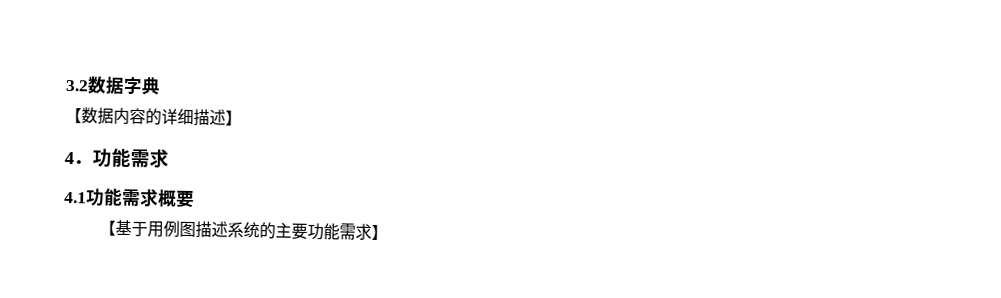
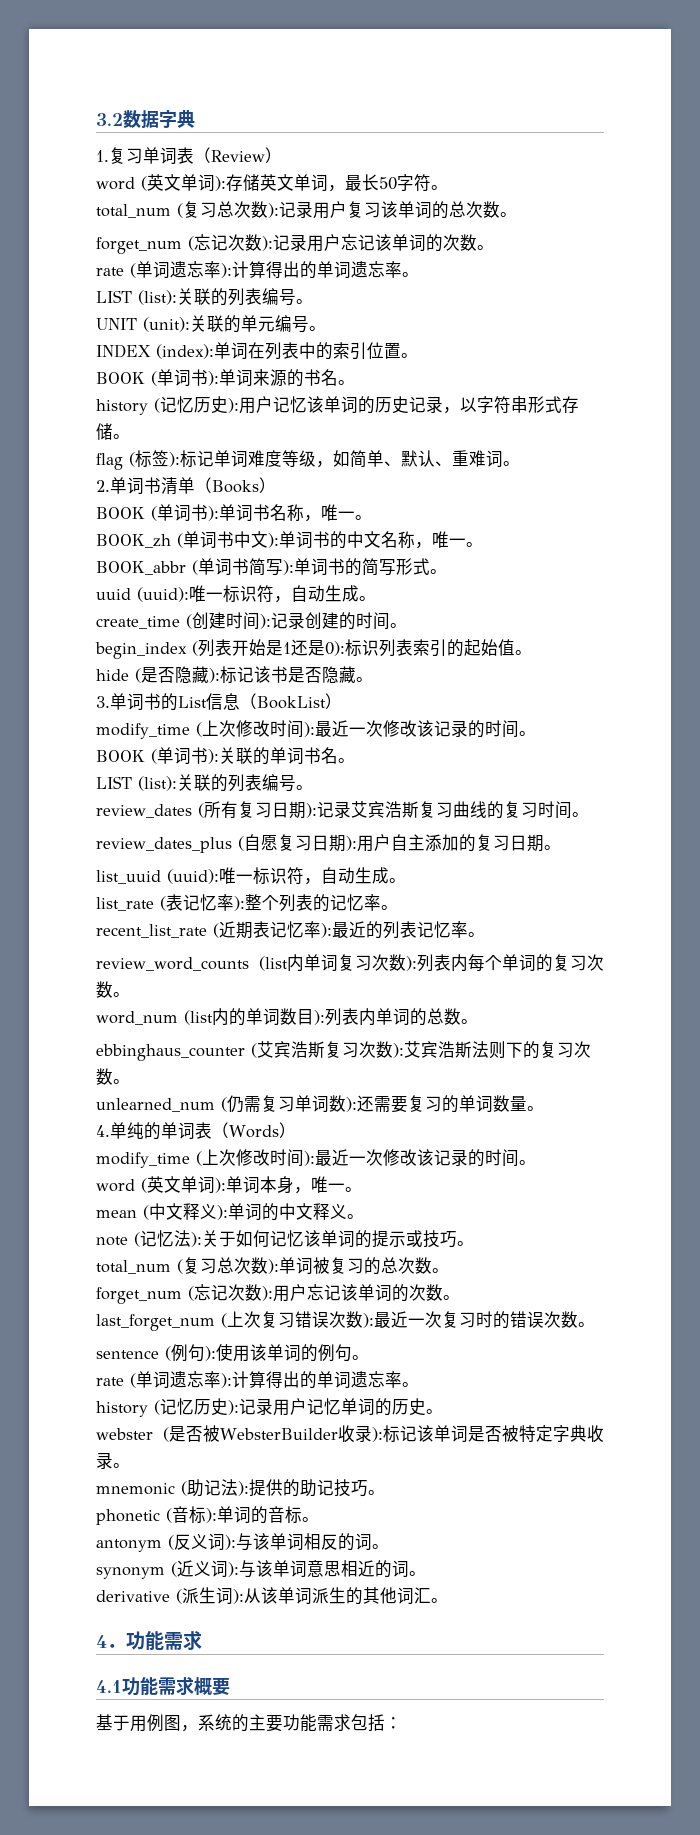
- 【数据内容的详细描述】
+ 1.复习单词表（Review）
+ word (英文单词):存储英文单词，最长50字符。
+ total_num (复习总次数):记录用户复习该单词的总次数。
+ forget_num (忘记次数):记录用户忘记该单词的次数。
+ rate (单词遗忘率):计算得出的单词遗忘率。
+ LIST (list):关联的列表编号。
+ UNIT (unit):关联的单元编号。
+ INDEX (index):单词在列表中的索引位置。
+ BOOK (单词书):单词来源的书名。
+ history (记忆历史):用户记忆该单词的历史记录，以字符串形式存储。
+ flag (标签):标记单词难度等级，如简单、默认、重难词。
+ 2.单词书清单（Books）
+ BOOK (单词书):单词书名称，唯一。
+ BOOK_zh (单词书中文):单词书的中文名称，唯一。
+ BOOK_abbr (单词书简写):单词书的简写形式。
+ uuid (uuid):唯一标识符，自动生成。
+ create_time (创建时间):记录创建的时间。
+ begin_index (列表开始是1还是0):标识列表索引的起始值。
+ hide (是否隐藏):标记该书是否隐藏。
+ 3.单词书的List信息（BookList）
+ modify_time (上次修改时间):最近一次修改该记录的时间。
+ BOOK (单词书):关联的单词书名。
+ LIST (list):关联的列表编号。
+ review_dates (所有复习日期):记录艾宾浩斯复习曲线的复习时间。
+ review_dates_plus (自愿复习日期):用户自主添加的复习日期。
+ list_uuid (uuid):唯一标识符，自动生成。
+ list_rate (表记忆率):整个列表的记忆率。
+ recent_list_rate (近期表记忆率):最近的列表记忆率。
+ review_word_counts (list内单词复习次数):列表内每个单词的复习次数。
+ word_num (list内的单词数目):列表内单词的总数。
+ ebbinghaus_counter (艾宾浩斯复习次数):艾宾浩斯法则下的复习次数。
+ unlearned_num (仍需复习单词数):还需要复习的单词数量。
+ 4.单纯的单词表（Words）
+ modify_time (上次修改时间):最近一次修改该记录的时间。
+ word (英文单词):单词本身，唯一。
+ mean (中文释义):单词的中文释义。
+ note (记忆法):关于如何记忆该单词的提示或技巧。
+ total_num (复习总次数):单词被复习的总次数。
+ forget_num (忘记次数):用户忘记该单词的次数。
+ last_forget_num (上次复习错误次数):最近一次复习时的错误次数。
+ sentence (例句):使用该单词的例句。
+ rate (单词遗忘率):计算得出的单词遗忘率。
+ history (记忆历史):记录用户记忆单词的历史。
+ webster (是否被WebsterBuilder收录):标记该单词是否被特定字典收录。
+ mnemonic (助记法):提供的助记技巧。
+ phonetic (音标):单词的音标。
+ antonym (反义词):与该单词相反的词。
+ synonym (近义词):与该单词意思相近的词。
+ derivative (派生词):从该单词派生的其他词汇。
- 【基于用例图描述系统的主要功能需求】
+ 基于用例图，系统的主要功能需求包括：

